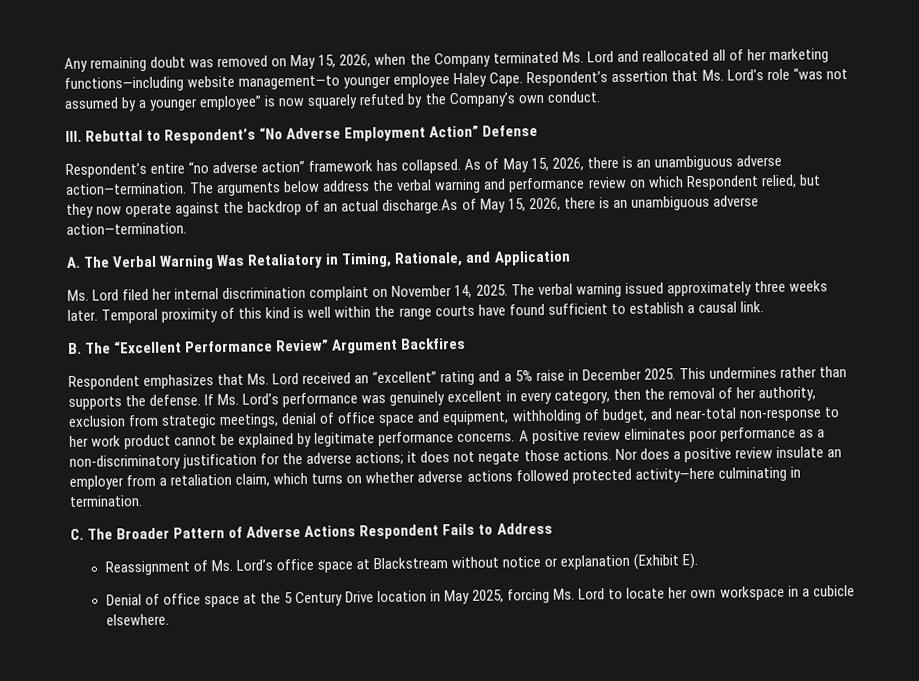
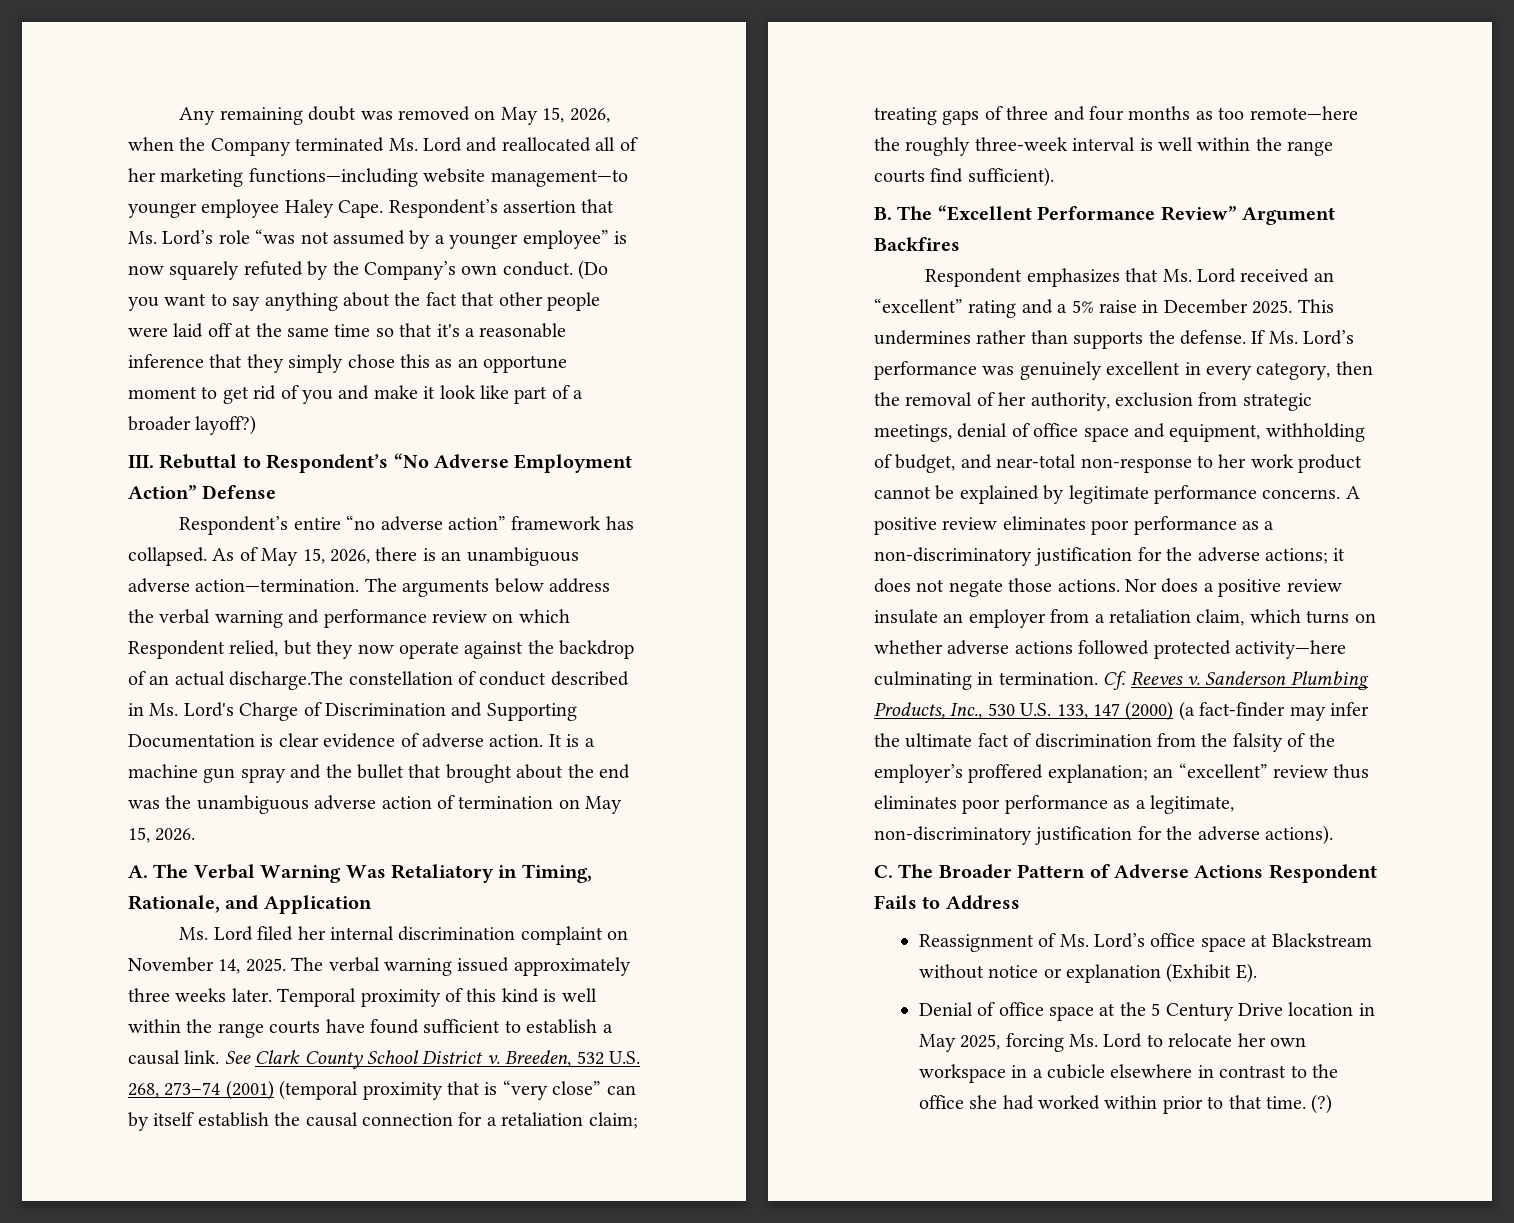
+ (Do you want to say anything about the fact that other people were laid off at the same time so that it's a reasonable inference that they simply chose this as an opportune moment to get rid of you and make it look like part of a broader layoff?)
- The arguments below address the verbal warning and performance review on which Respondent relied, but they now operate against the backdrop of an actual discharge.As of May 15, 2026, there is an unambiguous adverse action—termination.
+ The arguments below address the verbal warning and performance review on which Respondent relied, but they now operate against the backdrop of an actual discharge.The constellation of conduct described in Ms. Lord's Charge of Discrimination and Supporting Documentation is clear evidence of adverse action. It is a machine gun spray and the bullet that brought about the end was the unambiguous adverse action of termination on May 15, 2026.
+ See Clark County School District v. Breeden, 532 U.S. 268, 273–74 (2001) (temporal proximity that is “very close” can by itself establish the causal connection for a retaliation claim; treating gaps of three and four months as too remote—here the roughly three-week interval is well within the range courts find sufficient).
+ Cf. Reeves v. Sanderson Plumbing Products, Inc., 530 U.S. 133, 147 (2000) (a fact-finder may infer the ultimate fact of discrimination from the falsity of the employer’s proffered explanation; an “excellent” review thus eliminates poor performance as a legitimate, non-discriminatory justification for the adverse actions).
- Denial of office space at the 5 Century Drive location in May 2025, forcing Ms. Lord to locate her own workspace in a cubicle elsewhere.
+ Denial of office space at the 5 Century Drive location in May 2025, forcing Ms. Lord to relocate her own workspace in a cubicle elsewhere in contrast to the office she had worked within prior to that time. (?)

